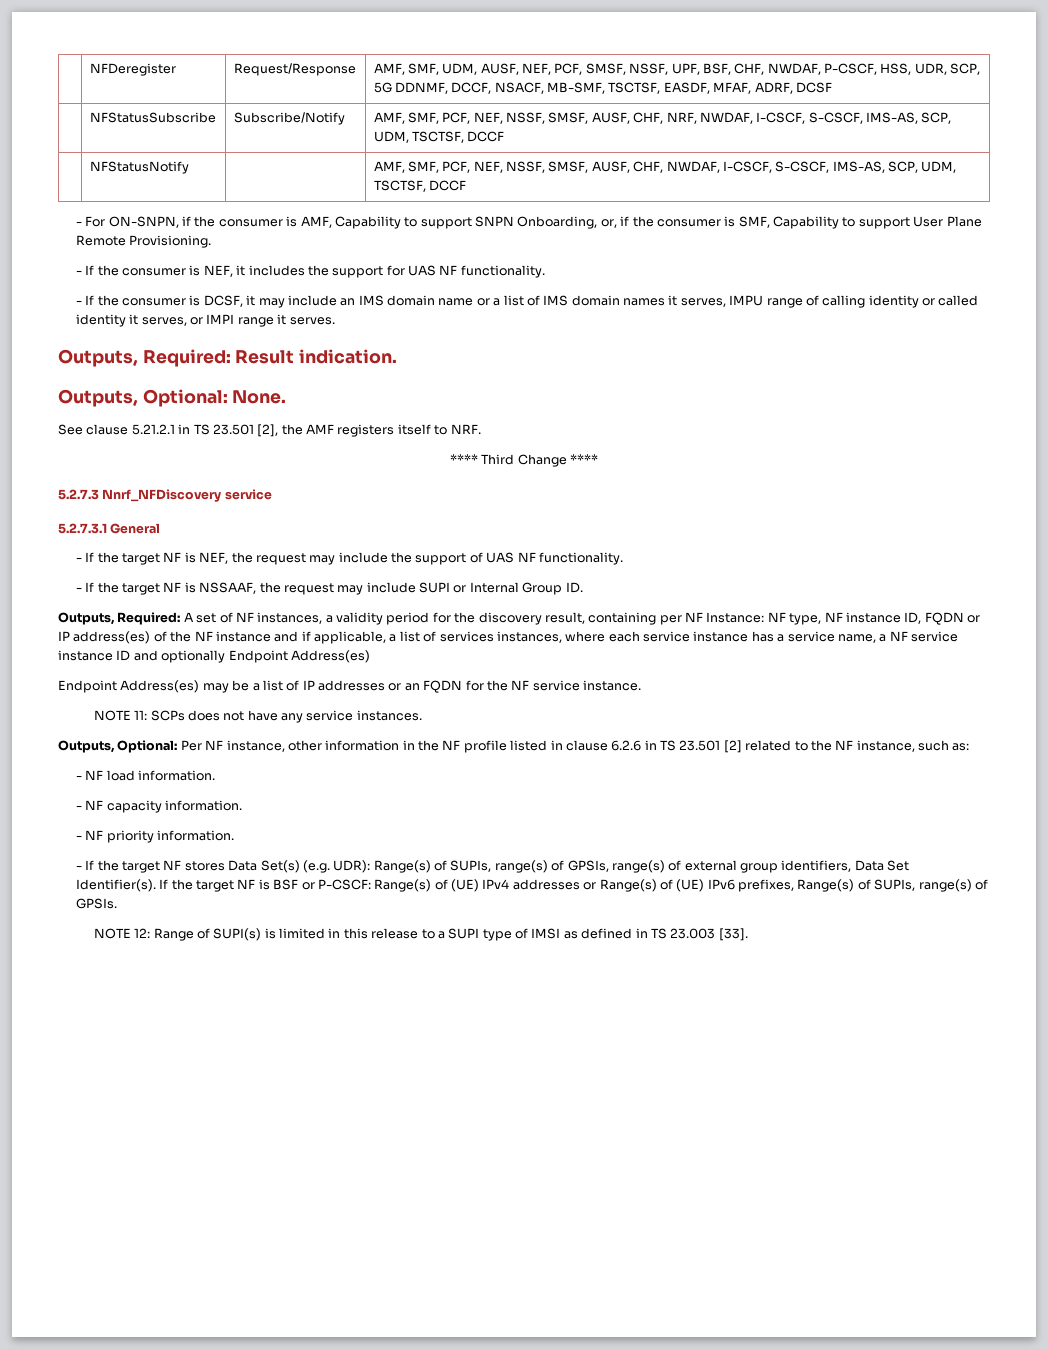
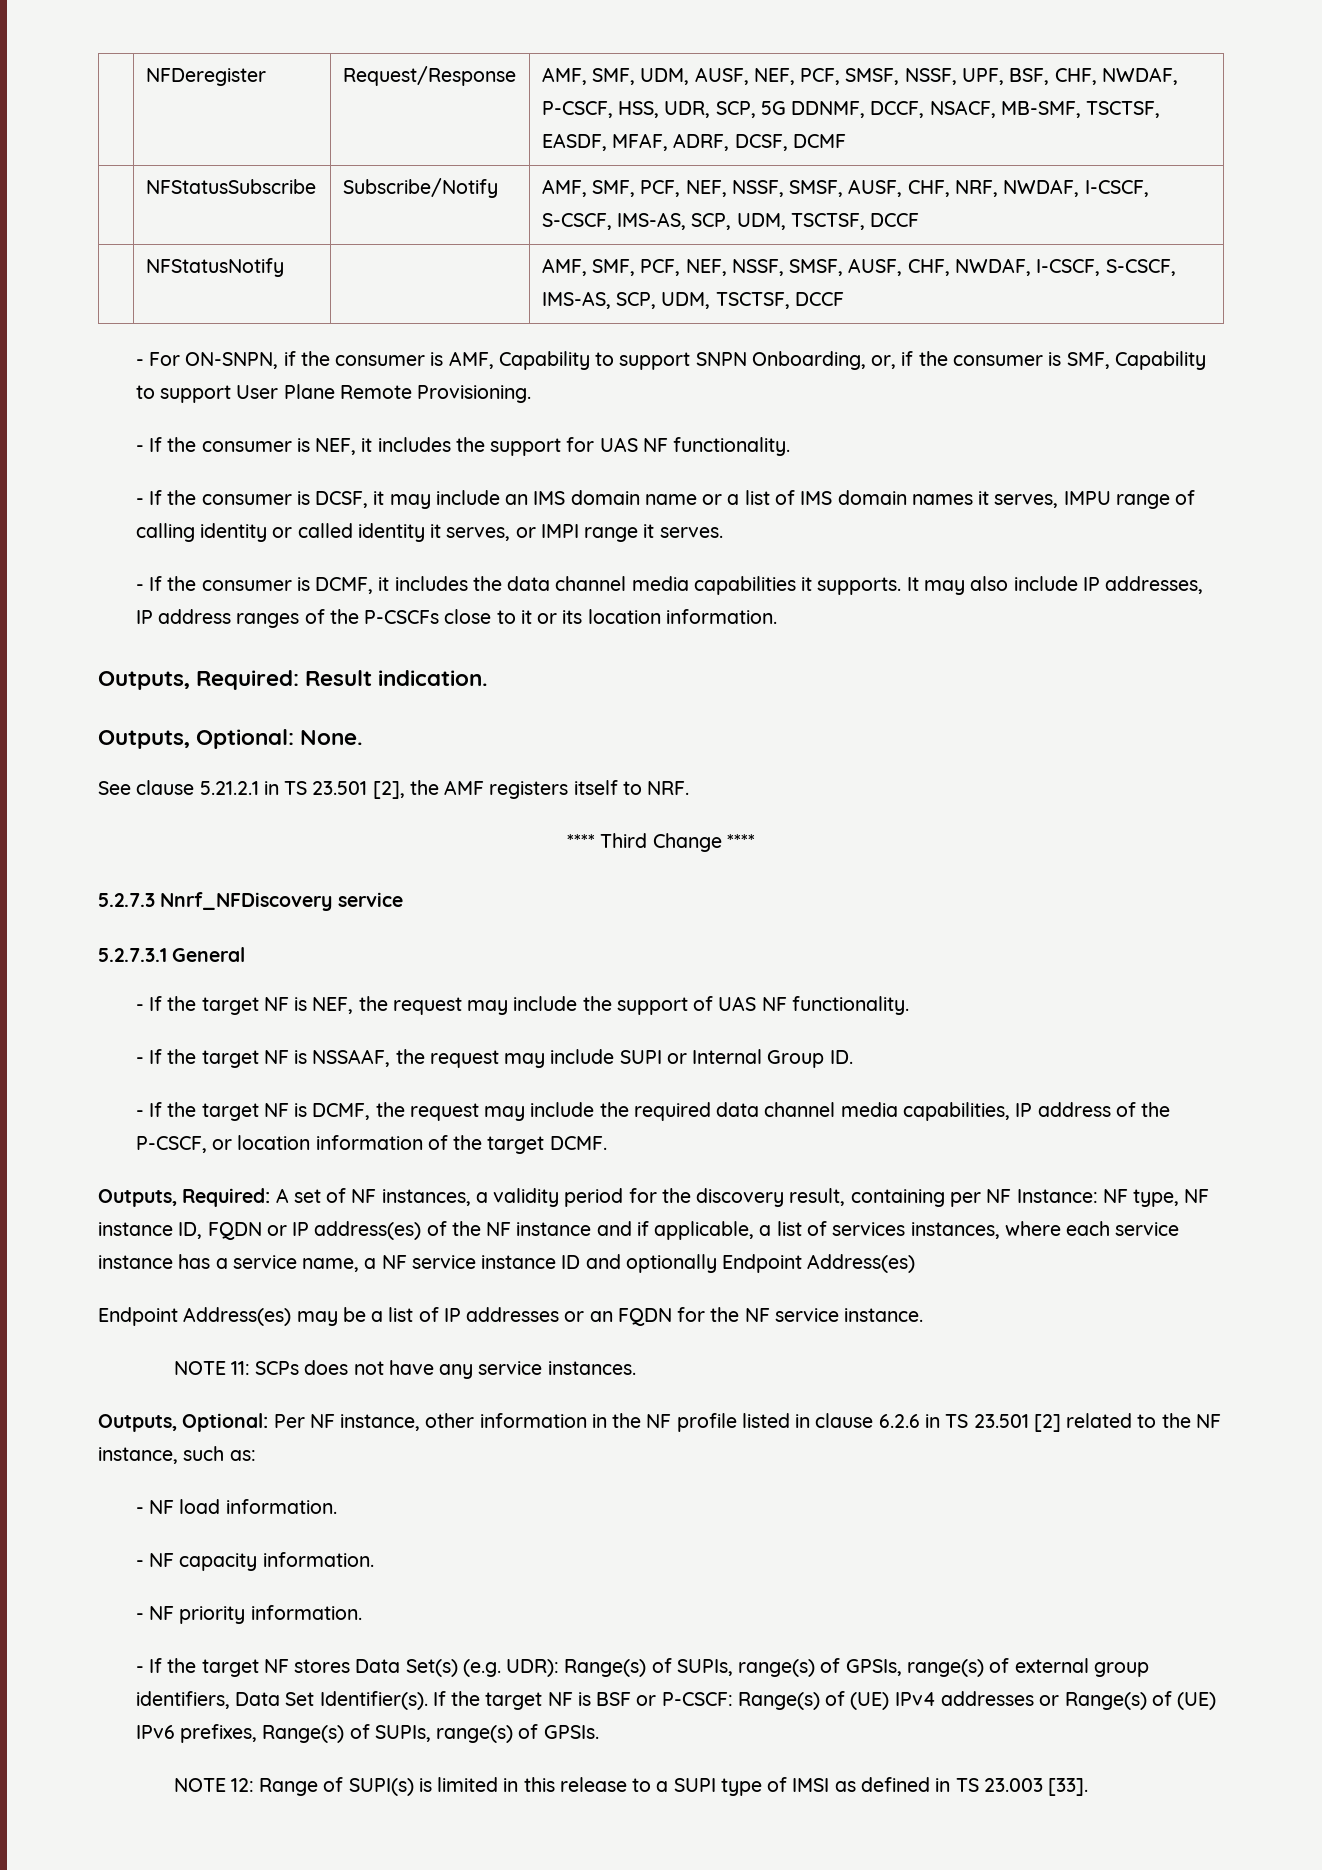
- | NFDeregister | Request/Response | AMF, SMF, UDM, AUSF, NEF, PCF, SMSF, NSSF, UPF, BSF, CHF, NWDAF, P-CSCF, HSS, UDR, SCP, 5G DDNMF, DCCF, NSACF, MB-SMF, TSCTSF, EASDF, MFAF, ADRF, DCSF
+ | NFDeregister | Request/Response | AMF, SMF, UDM, AUSF, NEF, PCF, SMSF, NSSF, UPF, BSF, CHF, NWDAF, P-CSCF, HSS, UDR, SCP, 5G DDNMF, DCCF, NSACF, MB-SMF, TSCTSF, EASDF, MFAF, ADRF, DCSF, DCMF
+ - If the consumer is DCMF, it includes the data channel media capabilities it supports. It may also include IP addresses, IP address ranges of the P-CSCFs close to it or its location information.
+ - If the target NF is DCMF, the request may include the required data channel media capabilities, IP address of the P-CSCF, or location information of the target DCMF.

